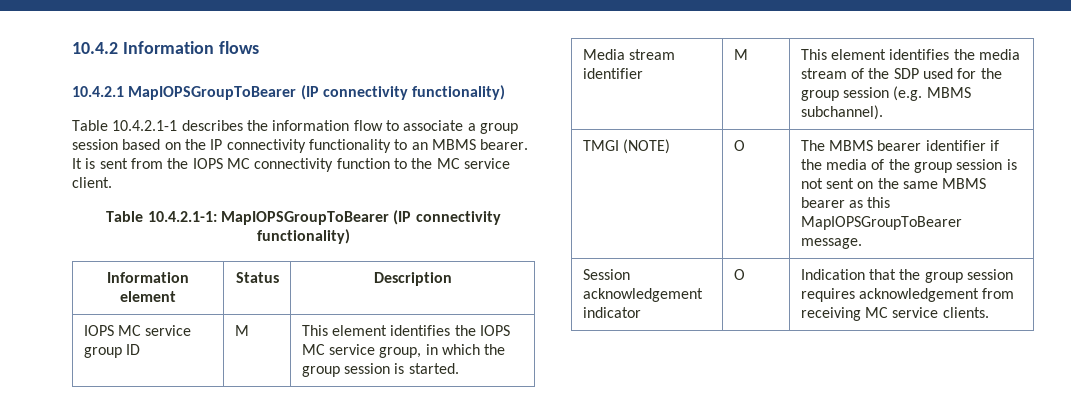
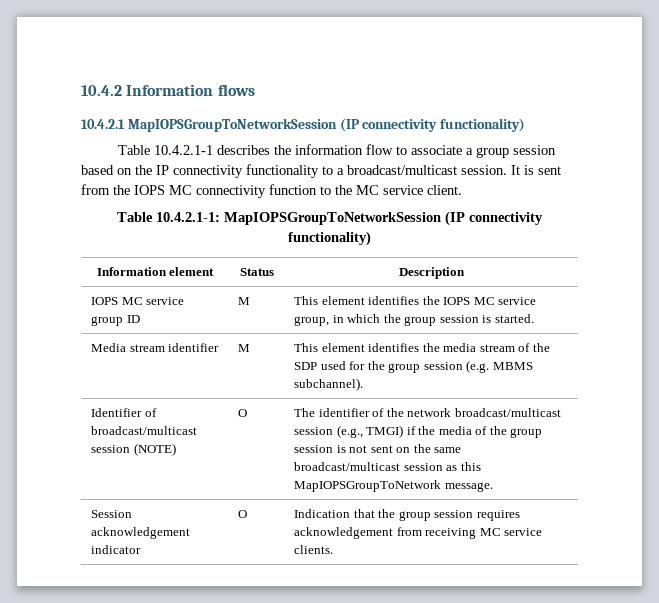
- 10.4.2.1 MapIOPSGroupToBearer (IP connectivity functionality)
+ 10.4.2.1 MapIOPSGroupToNetworkSession (IP connectivity functionality)
- Table 10.4.2.1-1 describes the information flow to associate a group session based on the IP connectivity functionality to an MBMS bearer.
+ Table 10.4.2.1-1 describes the information flow to associate a group session based on the IP connectivity functionality to a broadcast/multicast session.
- Table 10.4.2.1-1: MapIOPSGroupToBearer (IP connectivity functionality)
+ Table 10.4.2.1-1: MapIOPSGroupToNetworkSession (IP connectivity functionality)
- TMGI (NOTE) | O | The MBMS bearer identifier if the media of the group session is not sent on the same MBMS bearer as this MapIOPSGroupToBearer message.
+ Identifier of broadcast/multicast session (NOTE) | O | The identifier of the network broadcast/multicast session (e.g., TMGI) if the media of the group session is not sent on the same broadcast/multicast session as this MapIOPSGroupToNetwork message.

